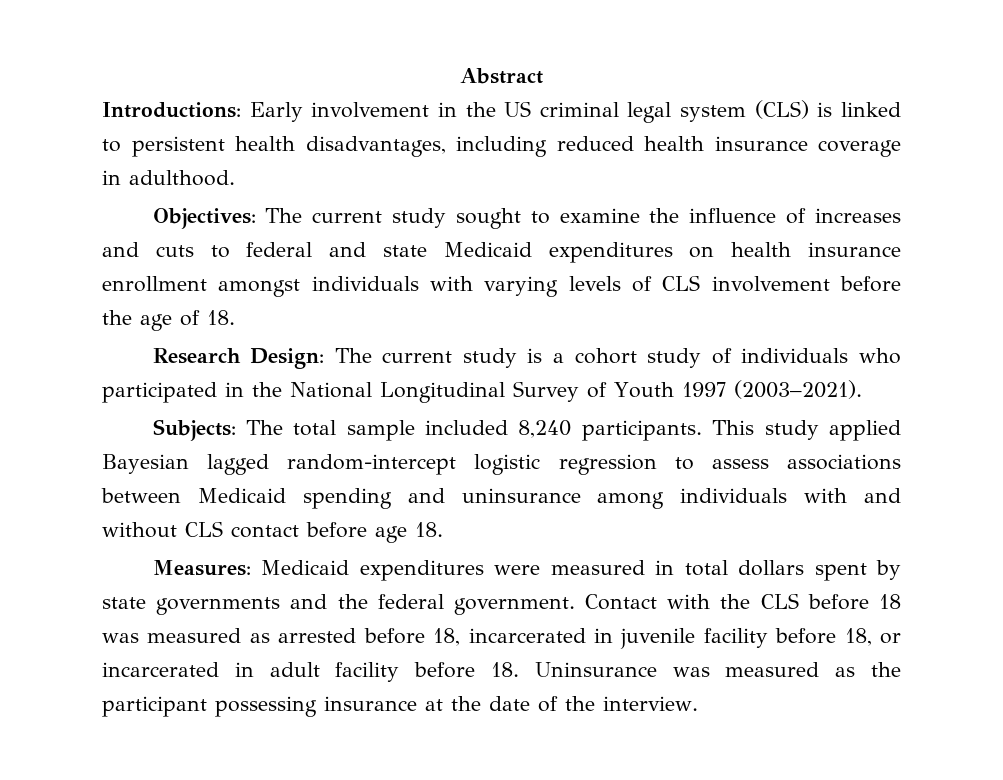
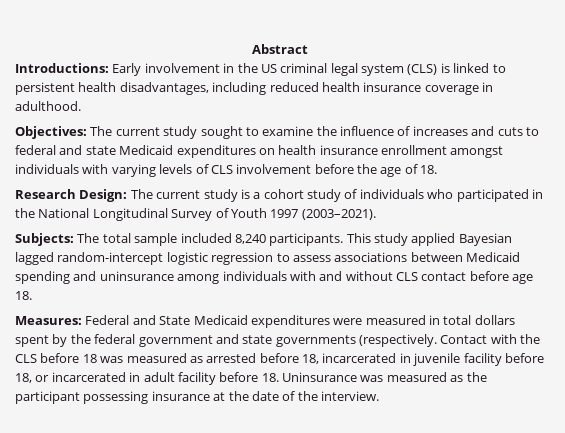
- Measures: Medicaid expenditures were measured in total dollars spent by state governments and the federal government.
+ Measures: Federal and State Medicaid expenditures were measured in total dollars spent by the federal government and state governments (respectively.

